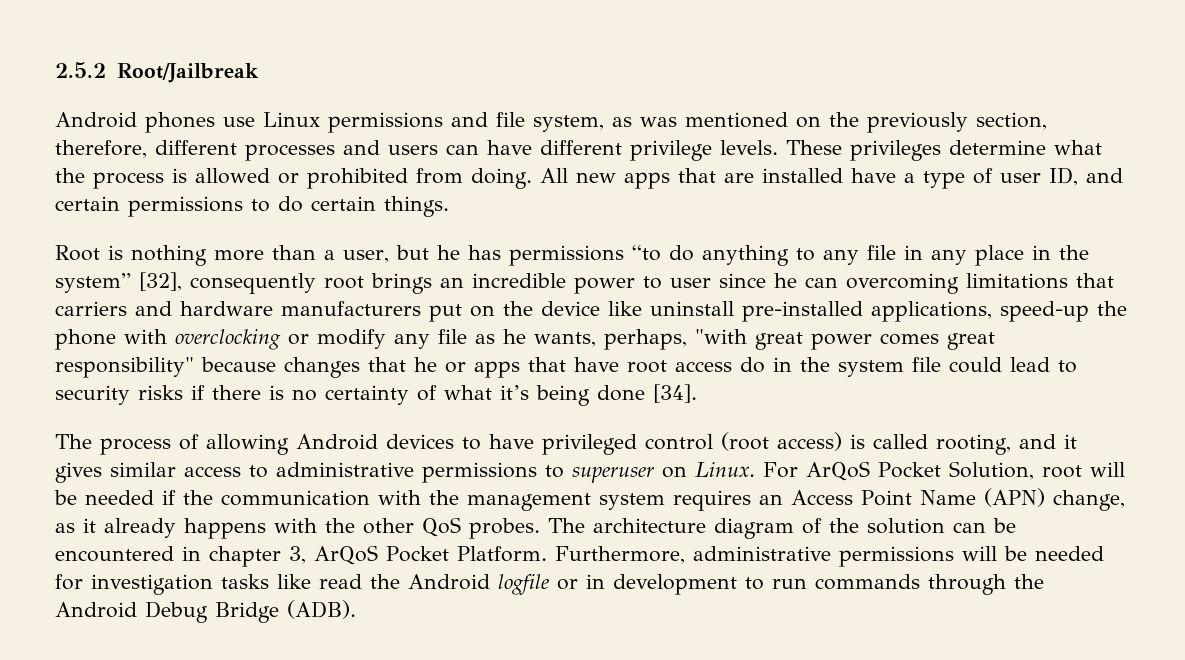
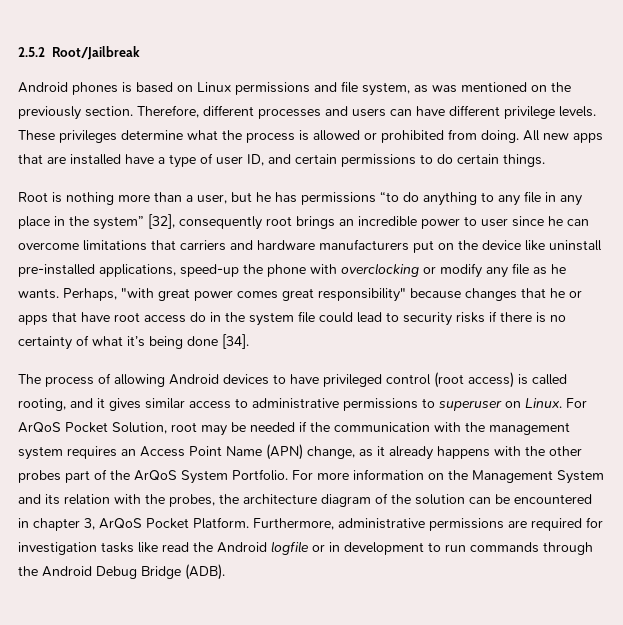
- Android phones use Linux permissions and file system, as was mentioned on the previously section, therefore, different processes and users can have different privilege levels.
+ Android phones is based on Linux permissions and file system, as was mentioned on the previously section. Therefore, different processes and users can have different privilege levels.
- Root is nothing more than a user, but he has permissions “to do anything to any file in any place in the system” [32], consequently root brings an incredible power to user since he can overcoming limitations that carriers and hardware manufacturers put on the device like uninstall pre-installed applications, speed-up the phone with overclocking or modify any file as he wants, perhaps, "with great power comes great responsibility" because changes that he or apps that have root access do in the system file could lead to security risks if there is no certainty of what it’s being done [34].
+ Root is nothing more than a user, but he has permissions “to do anything to any file in any place in the system” [32], consequently root brings an incredible power to user since he can overcome limitations that carriers and hardware manufacturers put on the device like uninstall pre-installed applications, speed-up the phone with overclocking or modify any file as he wants. Perhaps, "with great power comes great responsibility" because changes that he or apps that have root access do in the system file could lead to security risks if there is no certainty of what it’s being done [34].
- For ArQoS Pocket Solution, root will be needed if the communication with the management system requires an Access Point Name (APN) change, as it already happens with the other QoS probes. The architecture diagram of the solution can be encountered in chapter 3, ArQoS Pocket Platform.
+ For ArQoS Pocket Solution, root may be needed if the communication with the management system requires an Access Point Name (APN) change, as it already happens with the other probes part of the ArQoS System Portfolio. For more information on the Management System and its relation with the probes, the architecture diagram of the solution can be encountered in chapter 3, ArQoS Pocket Platform.
- Furthermore, administrative permissions will be needed for investigation tasks like read the Android logfile or in development to run commands through the Android Debug Bridge (ADB).
+ Furthermore, administrative permissions are required for investigation tasks like read the Android logfile or in development to run commands through the Android Debug Bridge (ADB).

